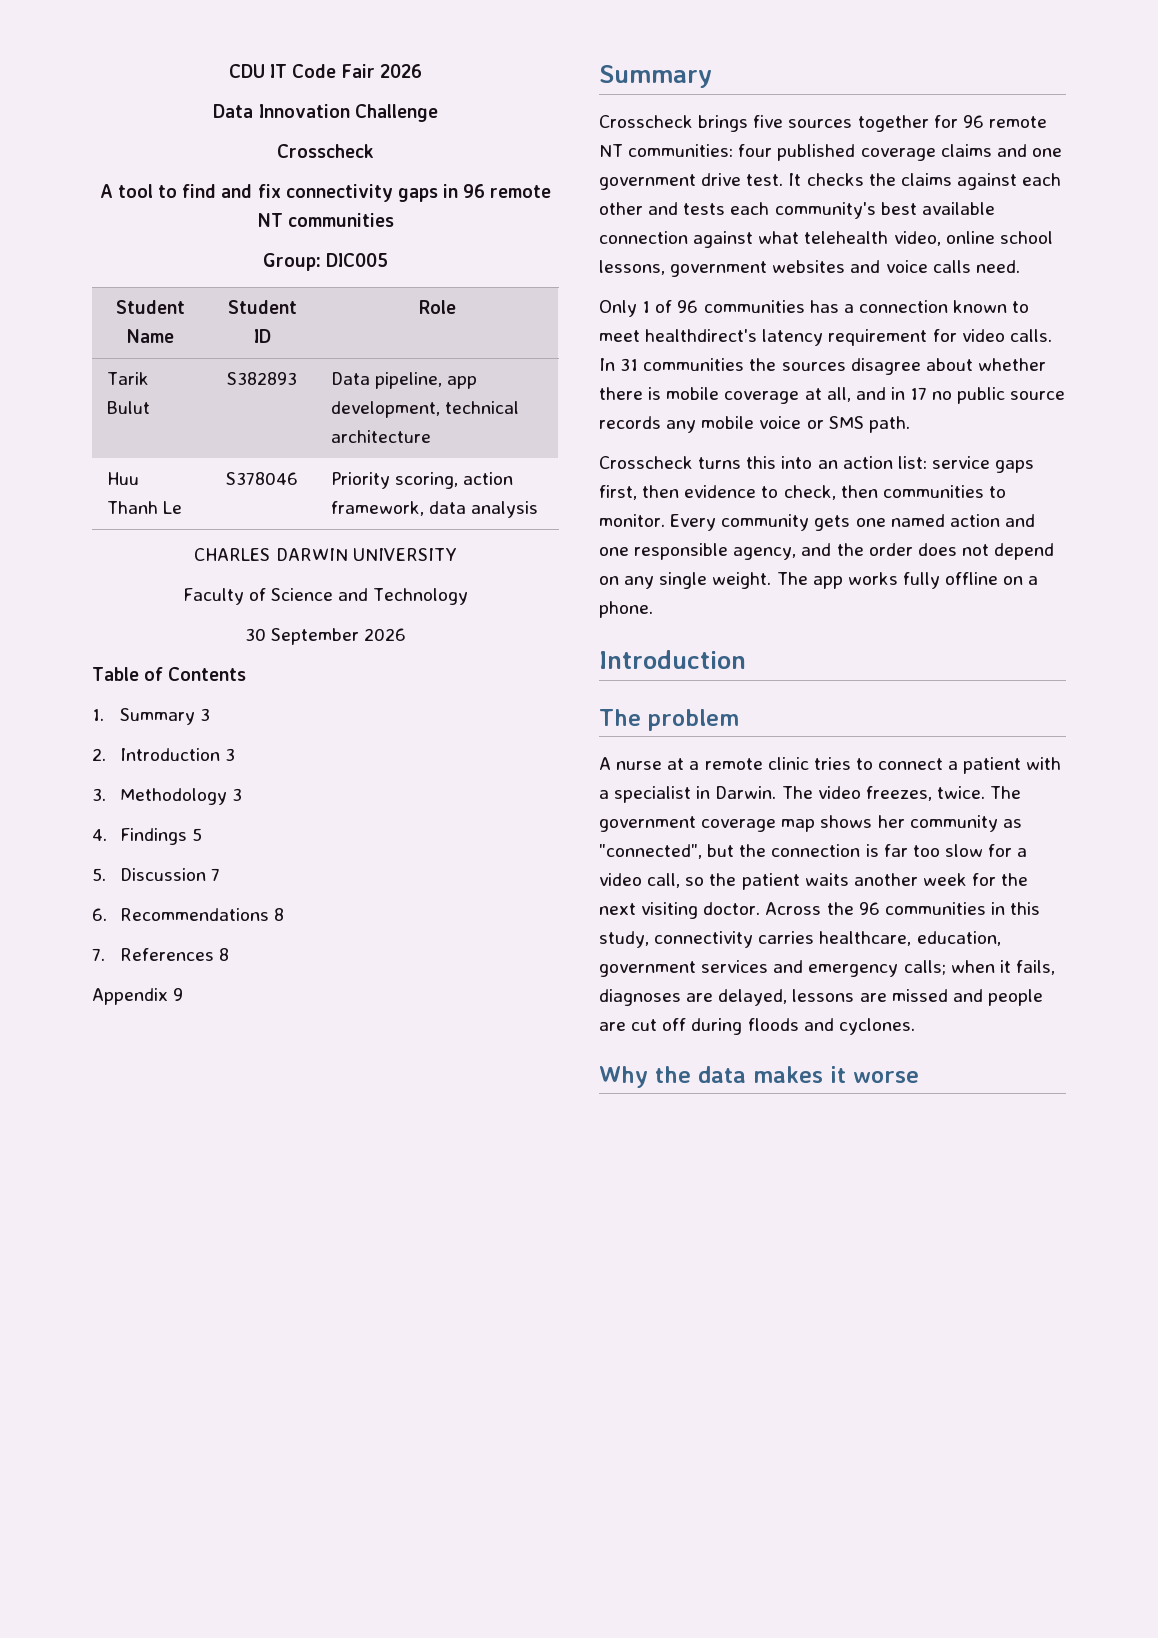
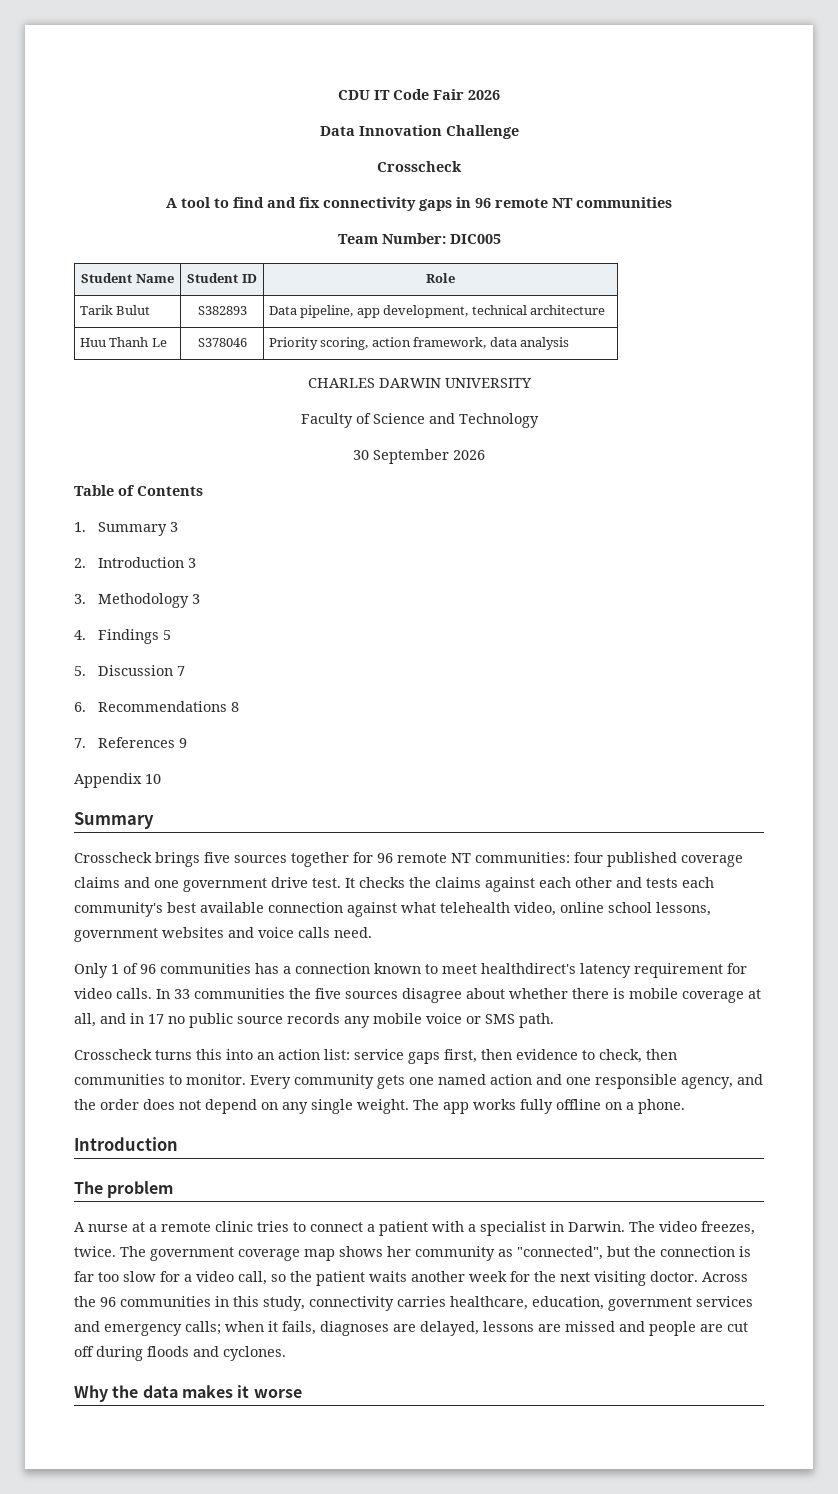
- Group: DIC005
+ Team Number: DIC005
- 7. References 8
+ 7. References 9
- Appendix 9
+ Appendix 10
- In 31 communities the sources disagree about whether there is mobile coverage at all, and in 17 no public source records any mobile voice or SMS path.
+ In 33 communities the five sources disagree about whether there is mobile coverage at all, and in 17 no public source records any mobile voice or SMS path.

